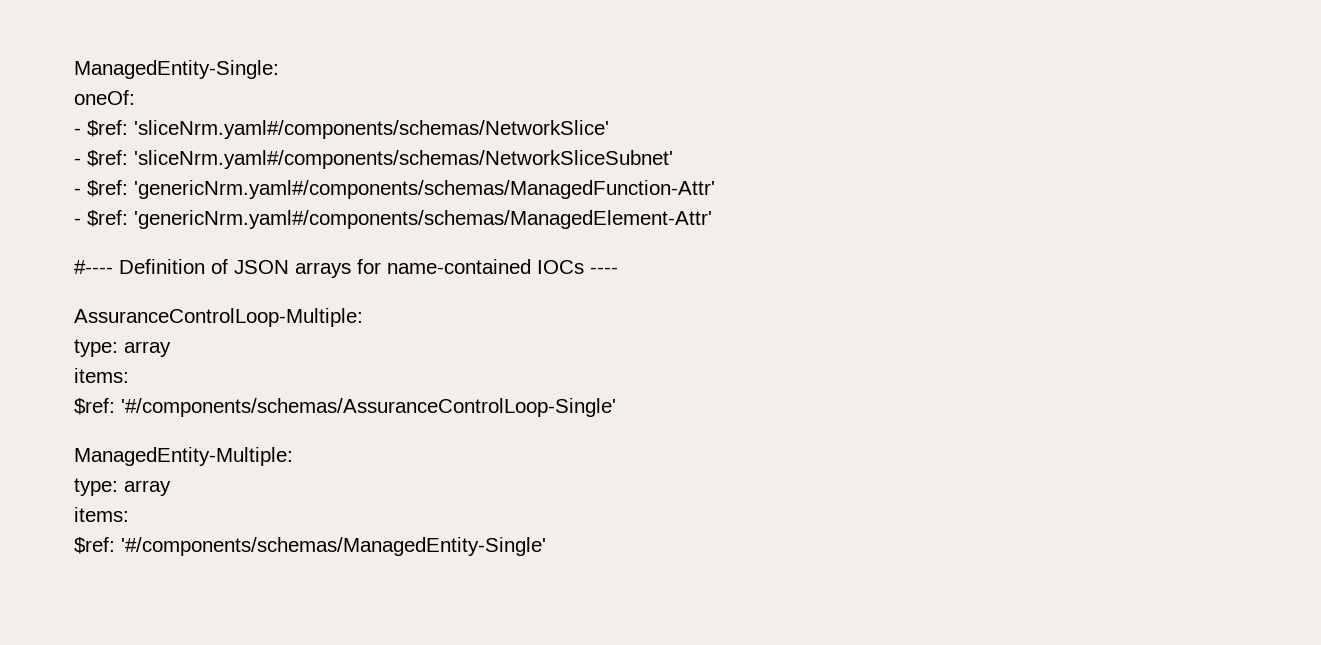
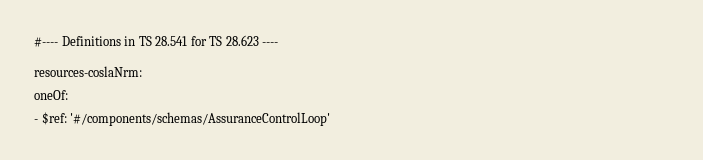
- ManagedEntity-Single:
+ #---- Definitions in TS 28.541 for TS 28.623 ----
+ resources-coslaNrm:
  oneOf:
- - $ref: 'sliceNrm.yaml#/components/schemas/NetworkSlice'
- - $ref: 'sliceNrm.yaml#/components/schemas/NetworkSliceSubnet'
- - $ref: 'genericNrm.yaml#/components/schemas/ManagedFunction-Attr'
- - $ref: 'genericNrm.yaml#/components/schemas/ManagedElement-Attr'
- #---- Definition of JSON arrays for name-contained IOCs ----
- AssuranceControlLoop-Multiple:
- type: array
- items:
- $ref: '#/components/schemas/AssuranceControlLoop-Single'
- ManagedEntity-Multiple:
- type: array
- items:
- $ref: '#/components/schemas/ManagedEntity-Single'
+ - $ref: '#/components/schemas/AssuranceControlLoop'

